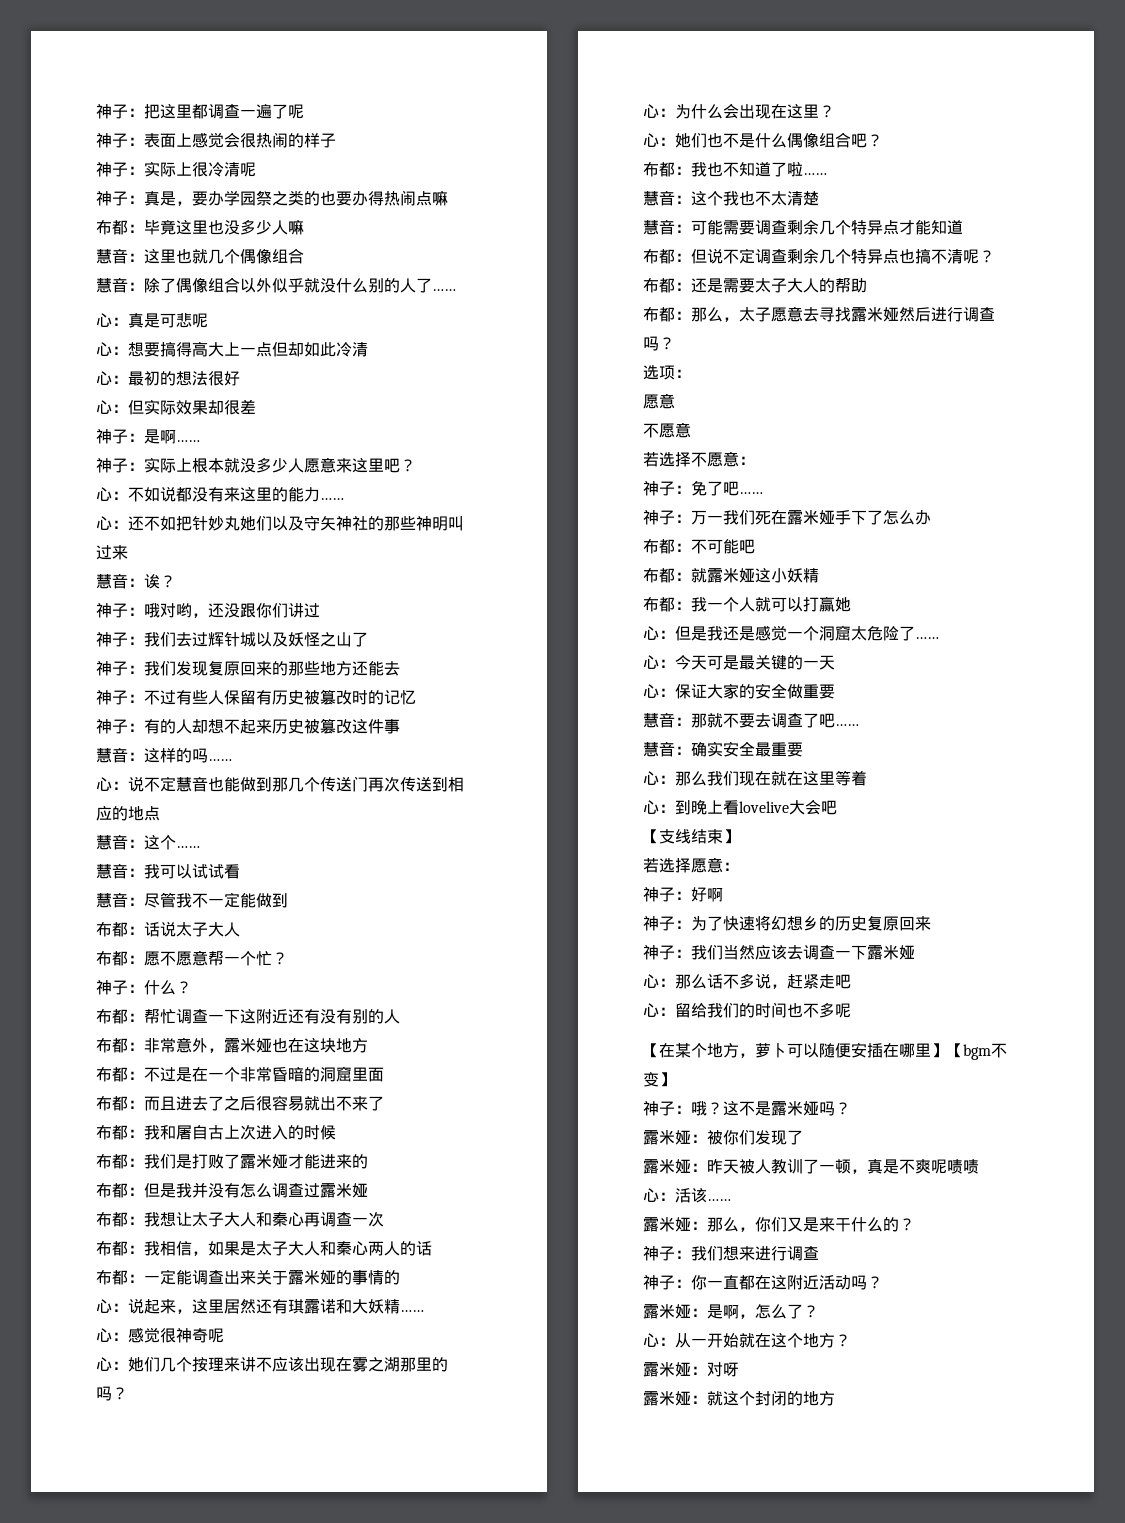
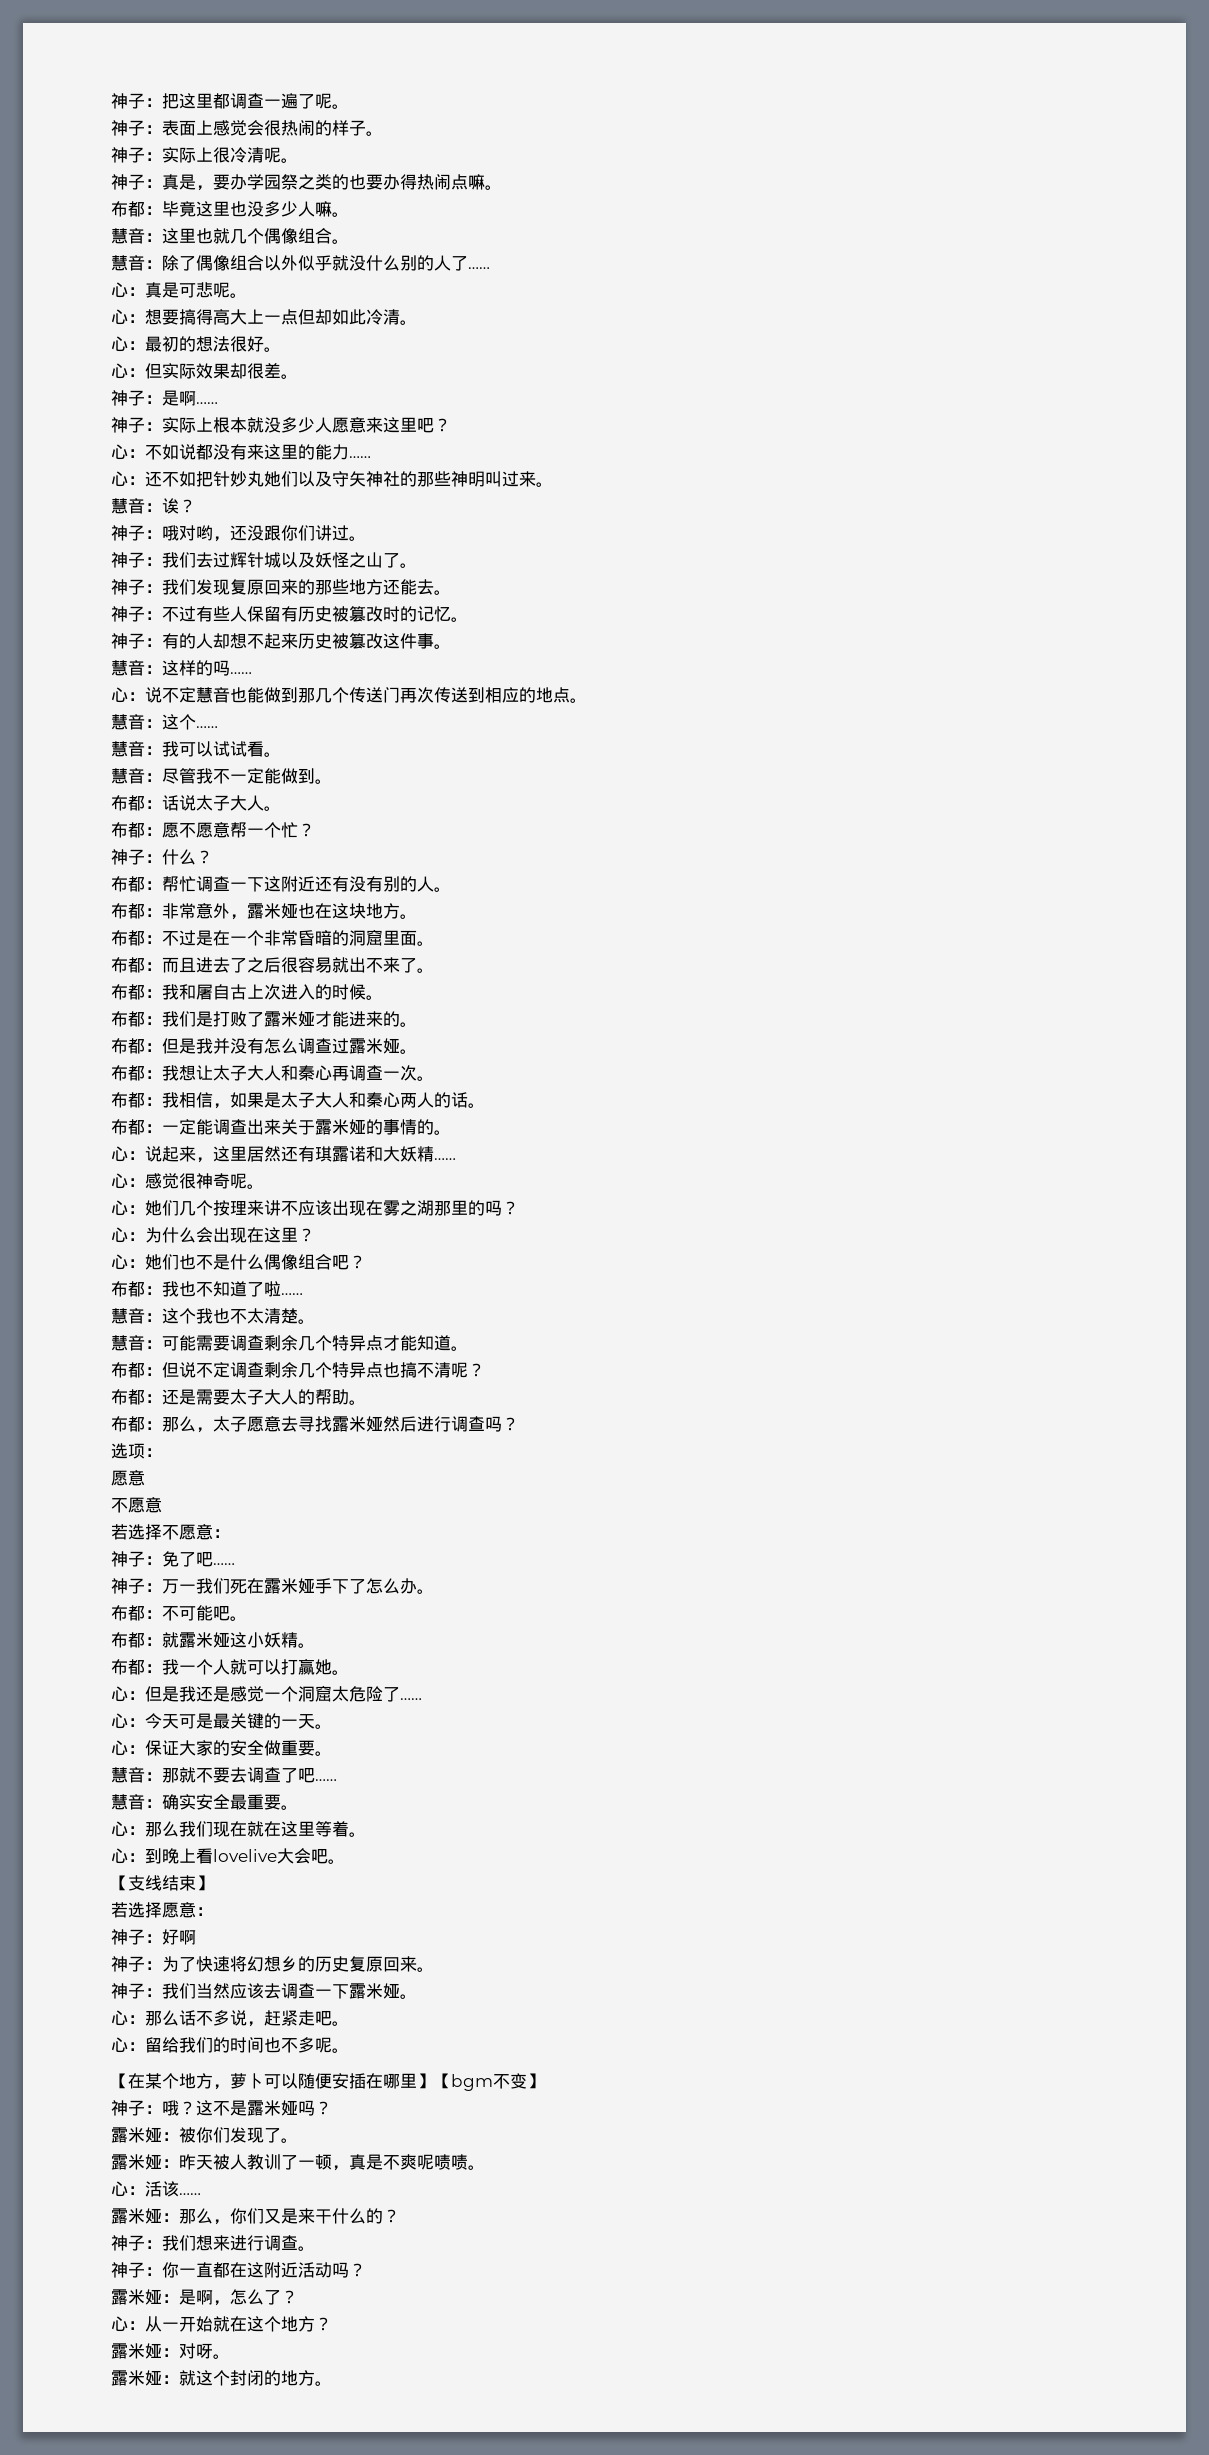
- 神子：把这里都调查一遍了呢
+ 神子：把这里都调查一遍了呢。
- 神子：表面上感觉会很热闹的样子
+ 神子：表面上感觉会很热闹的样子。
- 神子：实际上很冷清呢
+ 神子：实际上很冷清呢。
- 神子：真是，要办学园祭之类的也要办得热闹点嘛
+ 神子：真是，要办学园祭之类的也要办得热闹点嘛。
- 布都：毕竟这里也没多少人嘛
+ 布都：毕竟这里也没多少人嘛。
- 慧音：这里也就几个偶像组合
+ 慧音：这里也就几个偶像组合。
- 心：真是可悲呢
+ 心：真是可悲呢。
- 心：想要搞得高大上一点但却如此冷清
+ 心：想要搞得高大上一点但却如此冷清。
- 心：最初的想法很好
+ 心：最初的想法很好。
- 心：但实际效果却很差
+ 心：但实际效果却很差。
- 心：还不如把针妙丸她们以及守矢神社的那些神明叫过来
+ 心：还不如把针妙丸她们以及守矢神社的那些神明叫过来。
- 神子：哦对哟，还没跟你们讲过
+ 神子：哦对哟，还没跟你们讲过。
- 神子：我们去过辉针城以及妖怪之山了
+ 神子：我们去过辉针城以及妖怪之山了。
- 神子：我们发现复原回来的那些地方还能去
+ 神子：我们发现复原回来的那些地方还能去。
- 神子：不过有些人保留有历史被篡改时的记忆
+ 神子：不过有些人保留有历史被篡改时的记忆。
- 神子：有的人却想不起来历史被篡改这件事
+ 神子：有的人却想不起来历史被篡改这件事。
- 心：说不定慧音也能做到那几个传送门再次传送到相应的地点
+ 心：说不定慧音也能做到那几个传送门再次传送到相应的地点。
- 慧音：我可以试试看
+ 慧音：我可以试试看。
- 慧音：尽管我不一定能做到
+ 慧音：尽管我不一定能做到。
- 布都：话说太子大人
+ 布都：话说太子大人。
- 布都：帮忙调查一下这附近还有没有别的人
+ 布都：帮忙调查一下这附近还有没有别的人。
- 布都：非常意外，露米娅也在这块地方
+ 布都：非常意外，露米娅也在这块地方。
- 布都：不过是在一个非常昏暗的洞窟里面
+ 布都：不过是在一个非常昏暗的洞窟里面。
- 布都：而且进去了之后很容易就出不来了
+ 布都：而且进去了之后很容易就出不来了。
- 布都：我和屠自古上次进入的时候
+ 布都：我和屠自古上次进入的时候。
- 布都：我们是打败了露米娅才能进来的
+ 布都：我们是打败了露米娅才能进来的。
- 布都：但是我并没有怎么调查过露米娅
+ 布都：但是我并没有怎么调查过露米娅。
- 布都：我想让太子大人和秦心再调查一次
+ 布都：我想让太子大人和秦心再调查一次。
- 布都：我相信，如果是太子大人和秦心两人的话
+ 布都：我相信，如果是太子大人和秦心两人的话。
- 布都：一定能调查出来关于露米娅的事情的
+ 布都：一定能调查出来关于露米娅的事情的。
- 心：感觉很神奇呢
+ 心：感觉很神奇呢。
- 慧音：这个我也不太清楚
+ 慧音：这个我也不太清楚。
- 慧音：可能需要调查剩余几个特异点才能知道
+ 慧音：可能需要调查剩余几个特异点才能知道。
- 布都：还是需要太子大人的帮助
+ 布都：还是需要太子大人的帮助。
- 神子：万一我们死在露米娅手下了怎么办
+ 神子：万一我们死在露米娅手下了怎么办。
- 布都：不可能吧
+ 布都：不可能吧。
- 布都：就露米娅这小妖精
+ 布都：就露米娅这小妖精。
- 布都：我一个人就可以打赢她
+ 布都：我一个人就可以打赢她。
- 心：今天可是最关键的一天
+ 心：今天可是最关键的一天。
- 心：保证大家的安全做重要
+ 心：保证大家的安全做重要。
- 慧音：确实安全最重要
+ 慧音：确实安全最重要。
- 心：那么我们现在就在这里等着
+ 心：那么我们现在就在这里等着。
- 心：到晚上看lovelive大会吧
+ 心：到晚上看lovelive大会吧。
- 神子：为了快速将幻想乡的历史复原回来
+ 神子：为了快速将幻想乡的历史复原回来。
- 神子：我们当然应该去调查一下露米娅
+ 神子：我们当然应该去调查一下露米娅。
- 心：那么话不多说，赶紧走吧
+ 心：那么话不多说，赶紧走吧。
- 心：留给我们的时间也不多呢
+ 心：留给我们的时间也不多呢。
- 露米娅：被你们发现了
+ 露米娅：被你们发现了。
- 露米娅：昨天被人教训了一顿，真是不爽呢啧啧
+ 露米娅：昨天被人教训了一顿，真是不爽呢啧啧。
- 神子：我们想来进行调查
+ 神子：我们想来进行调查。
- 露米娅：对呀
+ 露米娅：对呀。
- 露米娅：就这个封闭的地方
+ 露米娅：就这个封闭的地方。

